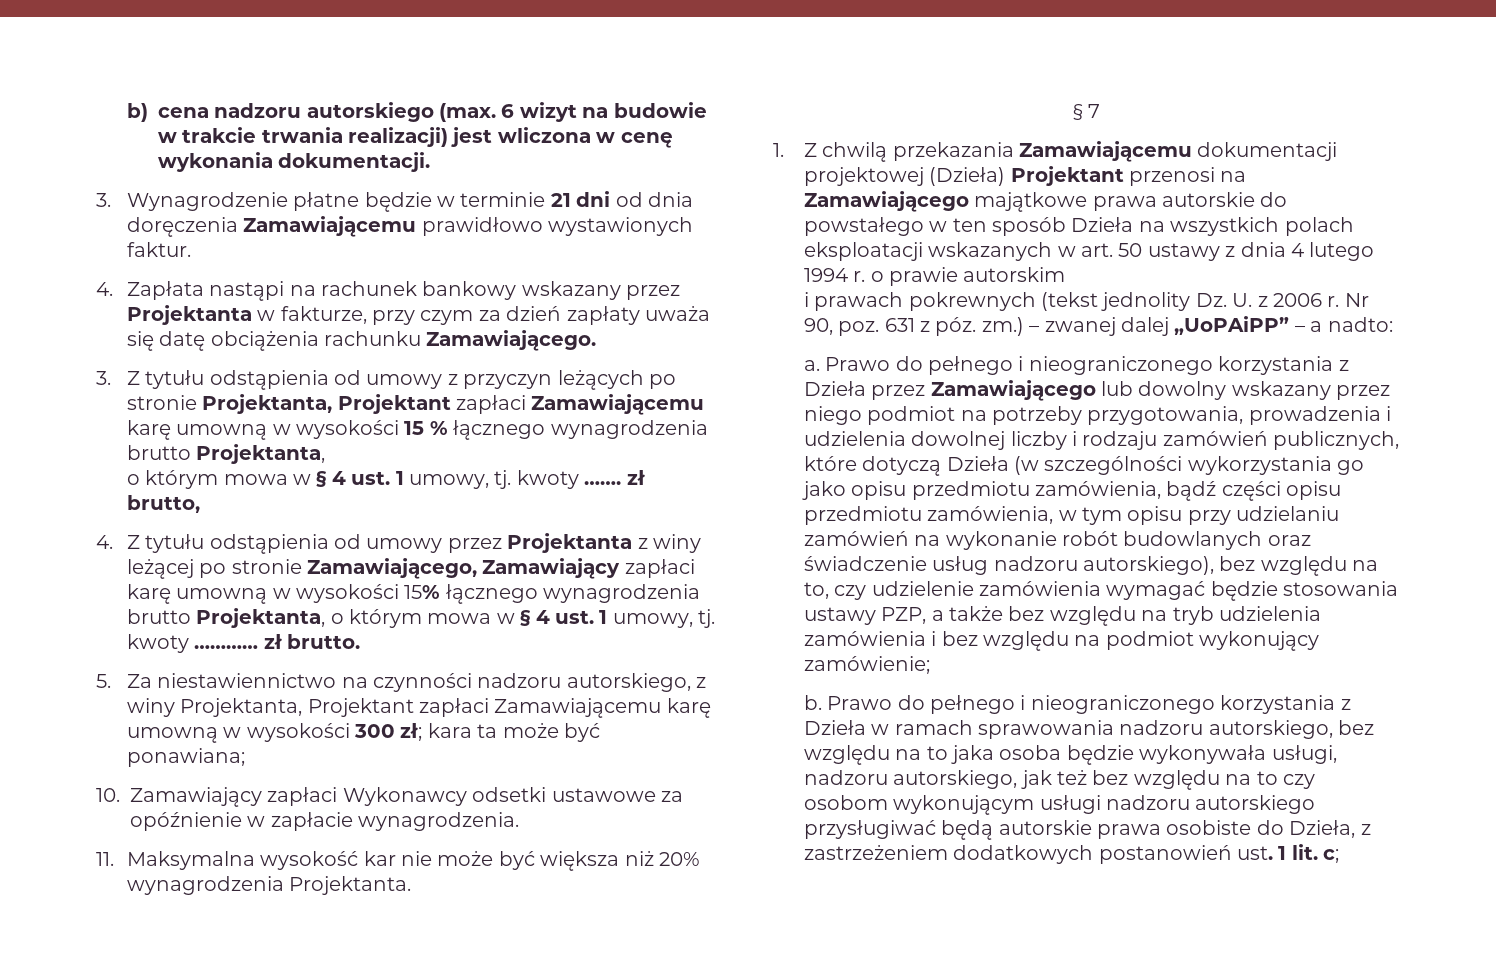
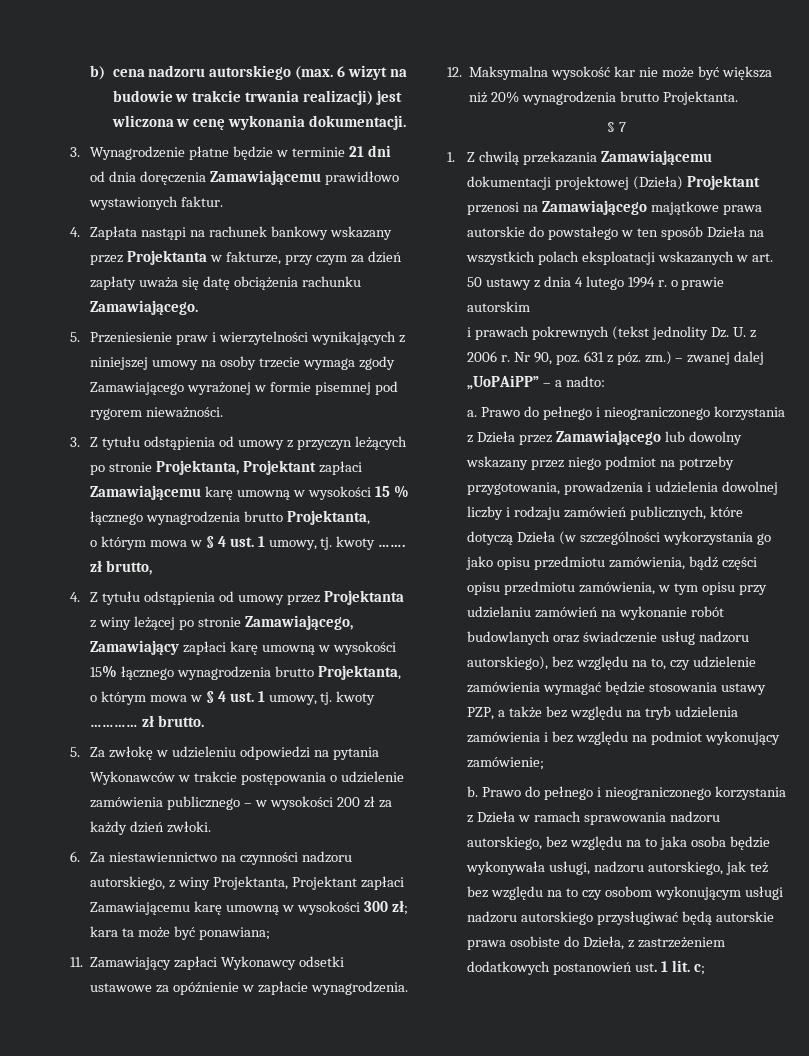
+ 5. Przeniesienie praw i wierzytelności wynikających z niniejszej umowy na osoby trzecie wymaga zgody Zamawiającego wyrażonej w formie pisemnej pod rygorem nieważności.
- 5. Za niestawiennictwo na czynności nadzoru autorskiego, z winy Projektanta, Projektant zapłaci Zamawiającemu karę umowną w wysokości 300 zł; kara ta może być ponawiana;
+ 5. Za zwłokę w udzieleniu odpowiedzi na pytania Wykonawców w trakcie postępowania o udzielenie zamówienia publicznego – w wysokości 200 zł za każdy dzień zwłoki.
+ 6. Za niestawiennictwo na czynności nadzoru autorskiego, z winy Projektanta, Projektant zapłaci Zamawiającemu karę umowną w wysokości 300 zł; kara ta może być ponawiana;
- 10. Zamawiający zapłaci Wykonawcy odsetki ustawowe za opóźnienie w zapłacie wynagrodzenia.
+ 11. Zamawiający zapłaci Wykonawcy odsetki ustawowe za opóźnienie w zapłacie wynagrodzenia.
- 11. Maksymalna wysokość kar nie może być większa niż 20% wynagrodzenia Projektanta.
+ 12. Maksymalna wysokość kar nie może być większa niż 20% wynagrodzenia brutto Projektanta.

